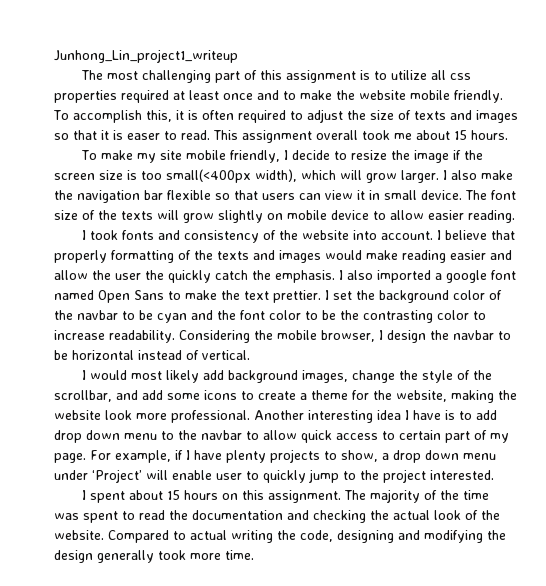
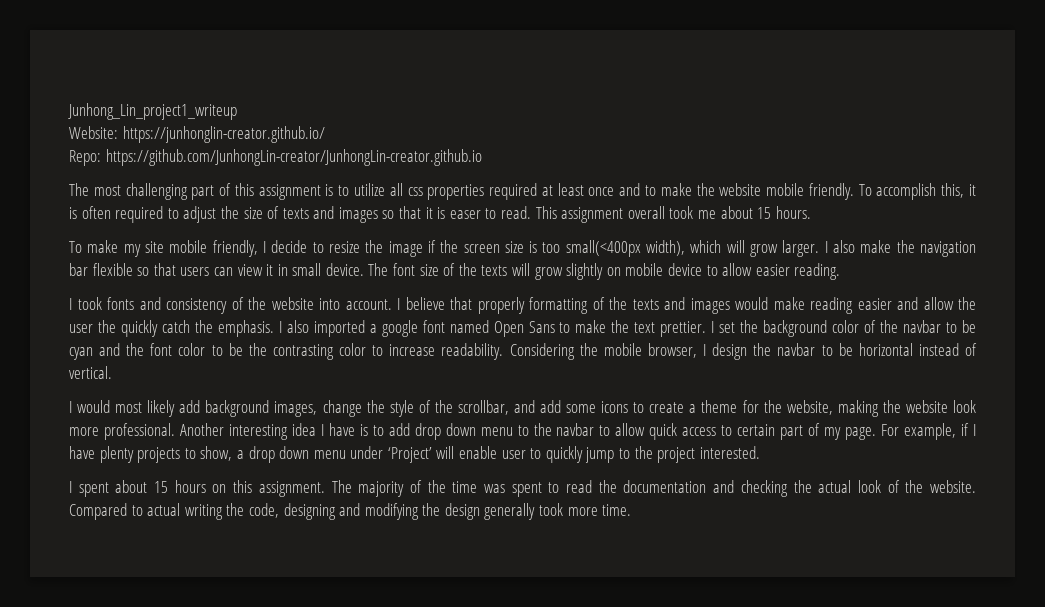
+ Website: https://junhonglin-creator.github.io/
+ Repo: https://github.com/JunhongLin-creator/JunhongLin-creator.github.io

